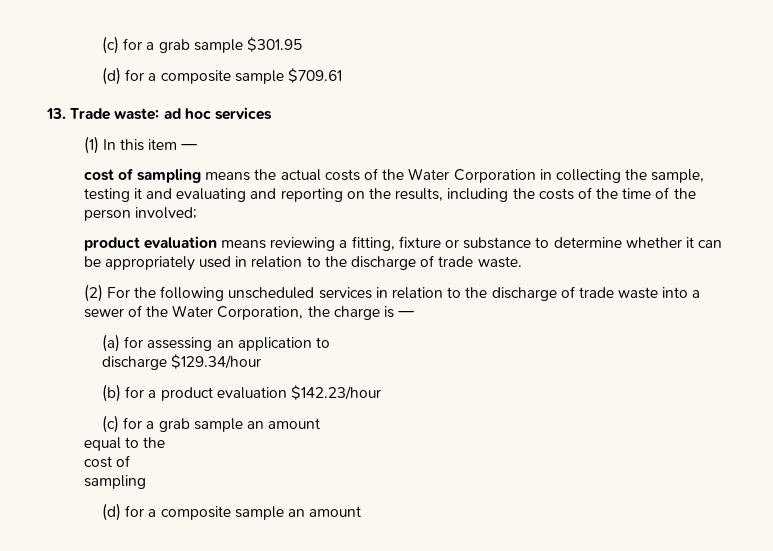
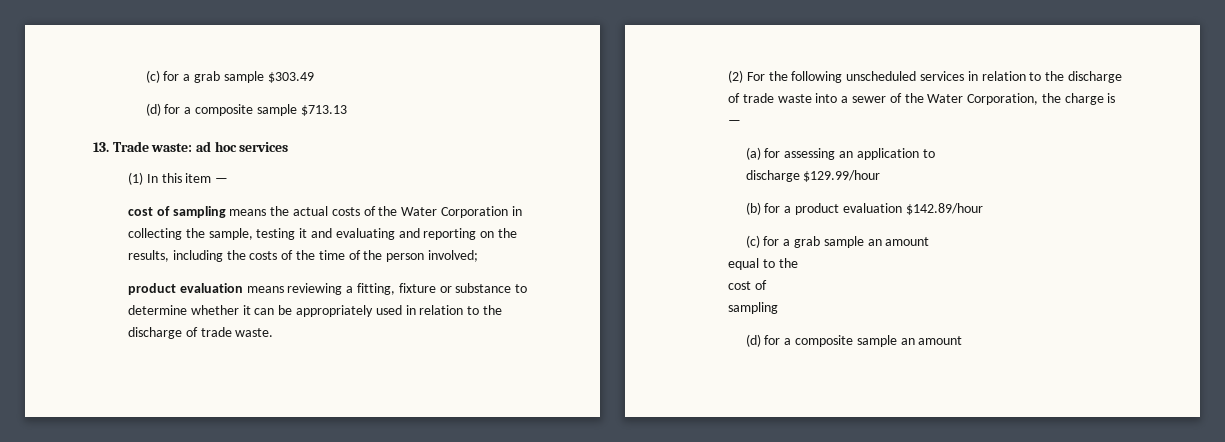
- (c) for a grab sample $301.95
- (d) for a composite sample $709.61
+ (c) for a grab sample $303.49
+ (d) for a composite sample $713.13
- discharge $129.34/hour
+ discharge $129.99/hour
- (b) for a product evaluation $142.23/hour
+ (b) for a product evaluation $142.89/hour

